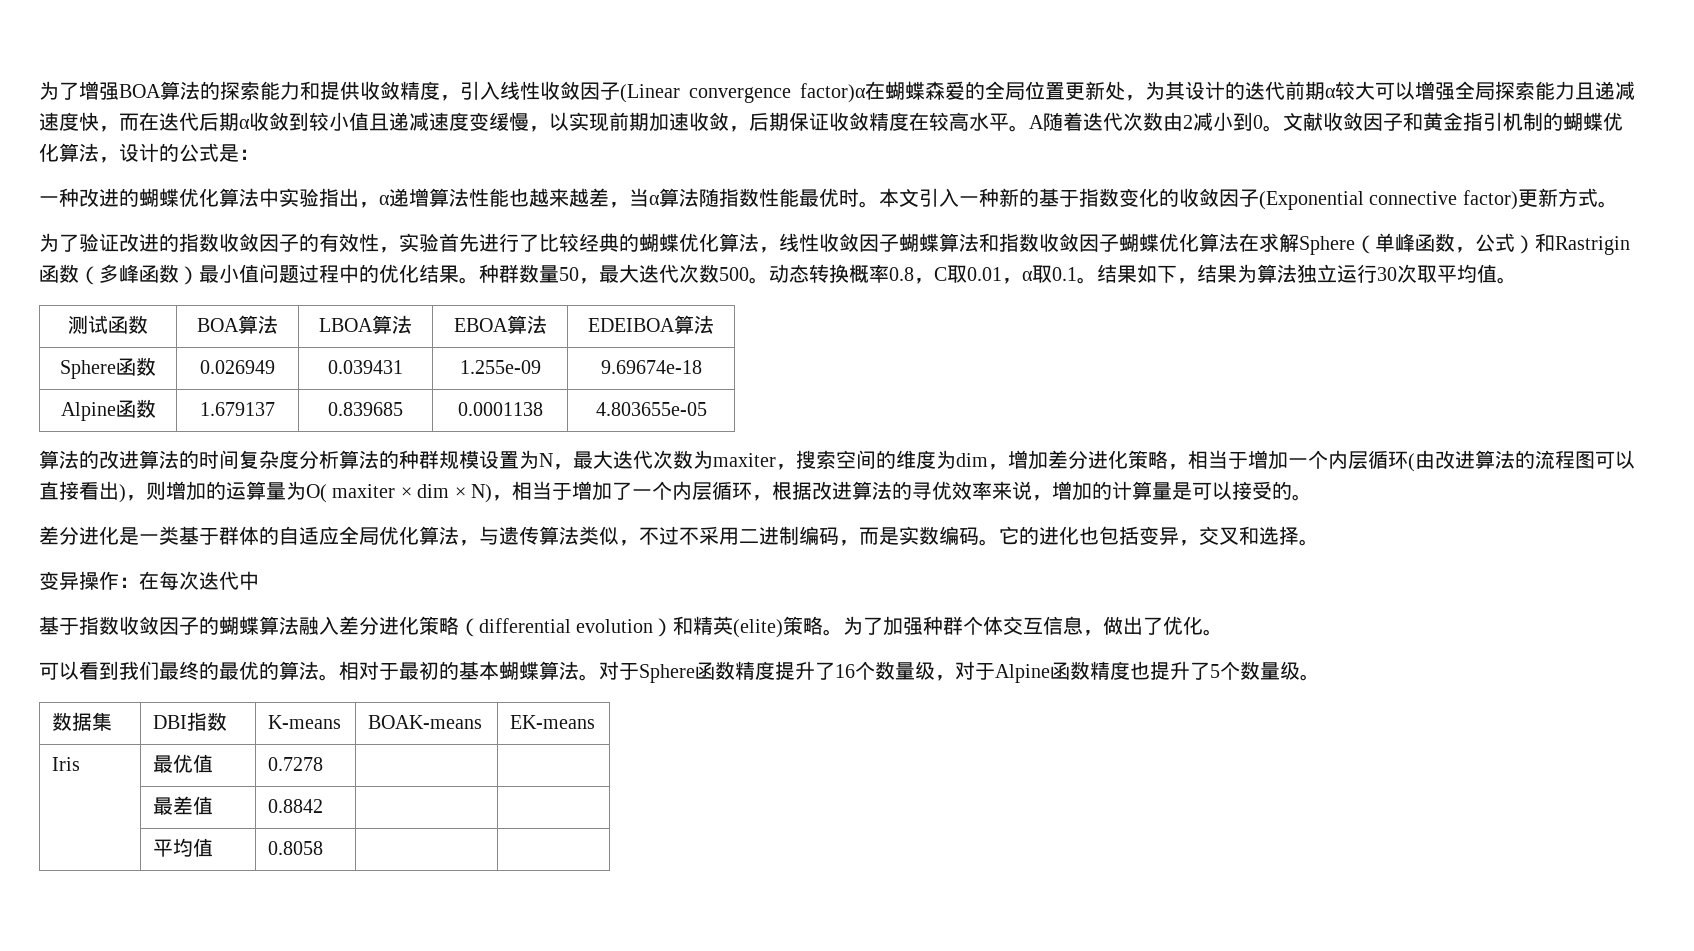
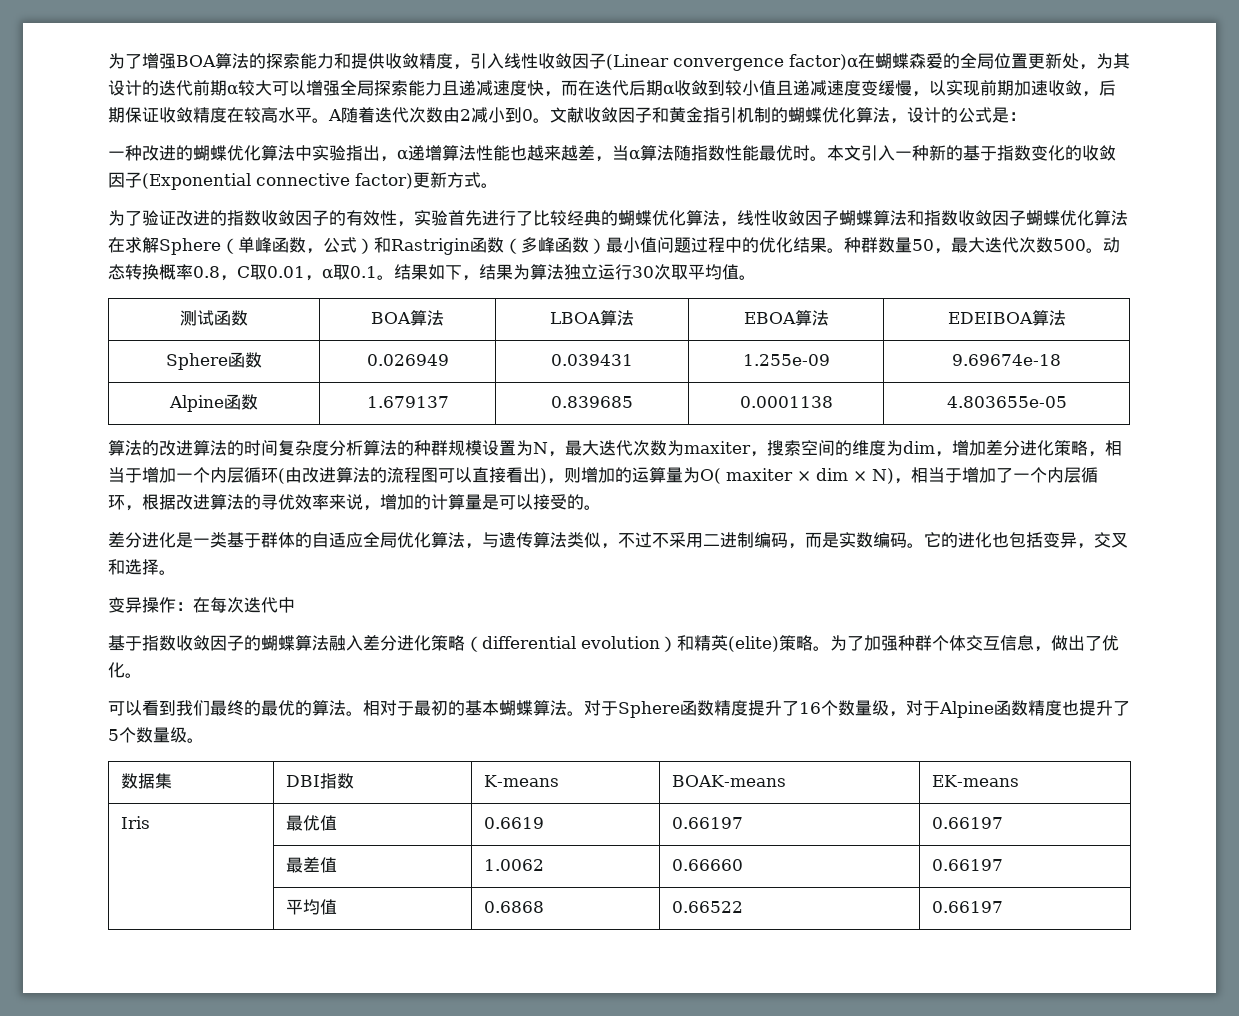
- Iris | 最优值 | 0.7278 | |
+ Iris | 最优值 | 0.6619 | 0.66197 | 0.66197
- | 最差值 | 0.8842 | |
+ | 最差值 | 1.0062 | 0.66660 | 0.66197
- | 平均值 | 0.8058 | |
+ | 平均值 | 0.6868 | 0.66522 | 0.66197

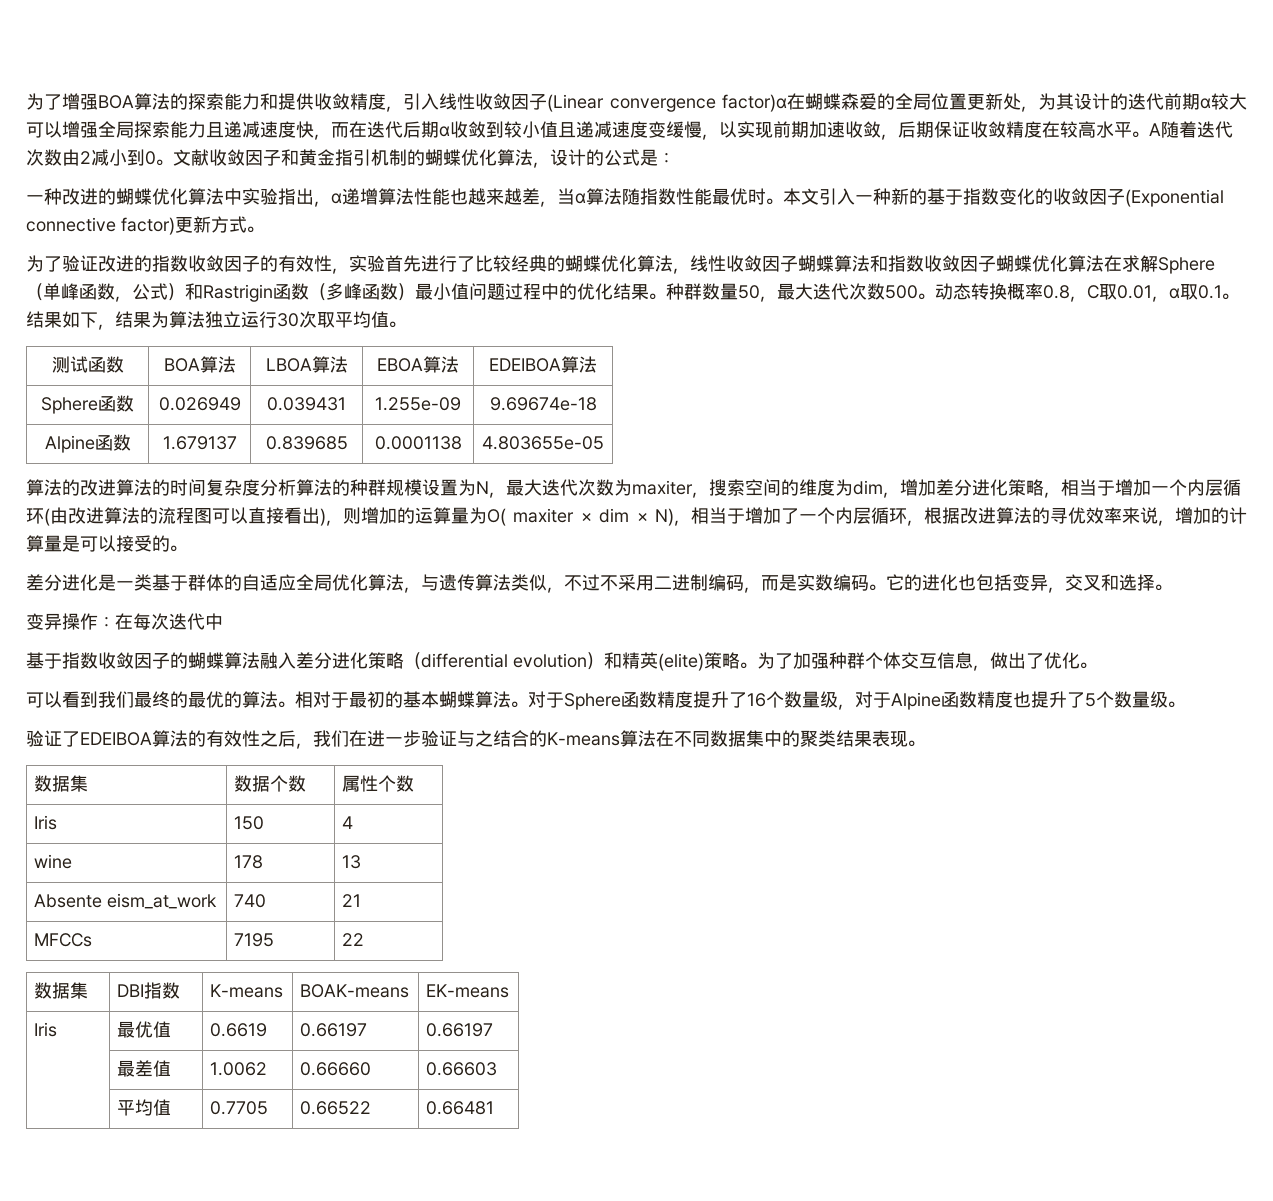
+ 验证了EDEIBOA算法的有效性之后，我们在进一步验证与之结合的K-means算法在不同数据集中的聚类结果表现。
+ 数据集 | 数据个数 | 属性个数
+ Iris | 150 | 4
+ wine | 178 | 13
+ Absente eism_at_work | 740 | 21
+ MFCCs | 7195 | 22
- | 最差值 | 1.0062 | 0.66660 | 0.66197
+ | 最差值 | 1.0062 | 0.66660 | 0.66603
- | 平均值 | 0.6868 | 0.66522 | 0.66197
+ | 平均值 | 0.7705 | 0.66522 | 0.66481

